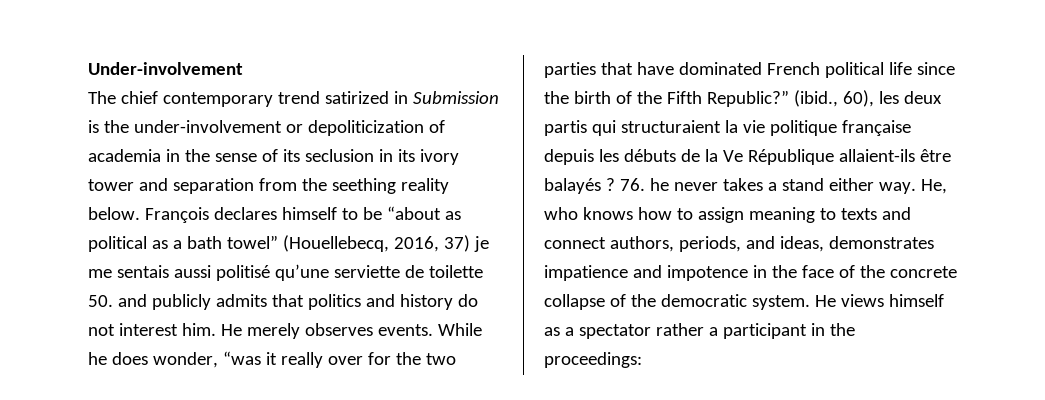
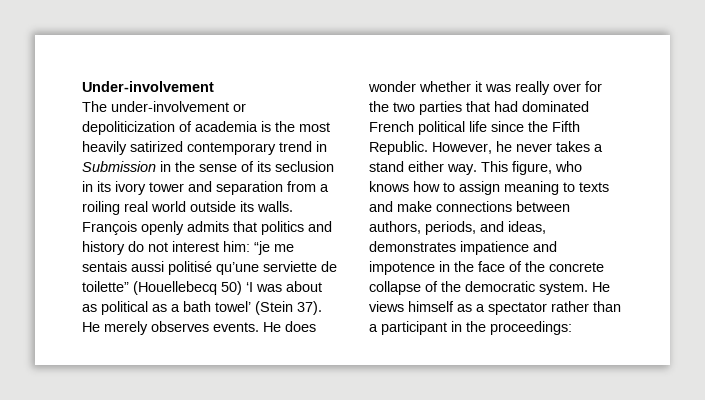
- The chief contemporary trend satirized in Submission is the under-involvement or depoliticization of academia in the sense of its seclusion in its ivory tower and separation from the seething reality below. François declares himself to be “about as political as a bath towel” (Houellebecq, 2016, 37) je me sentais aussi politisé qu’une serviette de toilette 50. and publicly admits that politics and history do not interest him. He merely observes events. While he does wonder, “was it really over for the two parties that have dominated French political life since the birth of the Fifth Republic?” (ibid., 60), les deux partis qui structuraient la vie politique française depuis les débuts de la Ve République allaient-ils être balayés ? 76. he never takes a stand either way.
+ The under-involvement or depoliticization of academia is the most heavily satirized contemporary trend in Submission in the sense of its seclusion in its ivory tower and separation from a roiling real world outside its walls. François openly admits that politics and history do not interest him: “je me sentais aussi politisé qu’une serviette de toilette” (Houellebecq 50) ‘I was about as political as a bath towel’ (Stein 37). He merely observes events. He does wonder whether it was really over for the two parties that had dominated French political life since the Fifth Republic. However, he never takes a stand either way.
- He, who knows how to assign meaning to texts and connect authors, periods, and ideas, demonstrates impatience and impotence in the face of the concrete collapse of the democratic system.
+ This figure, who knows how to assign meaning to texts and make connections between authors, periods, and ideas, demonstrates impatience and impotence in the face of the concrete collapse of the democratic system.
- He views himself as a spectator rather a participant in the proceedings:
+ He views himself as a spectator rather than a participant in the proceedings:

